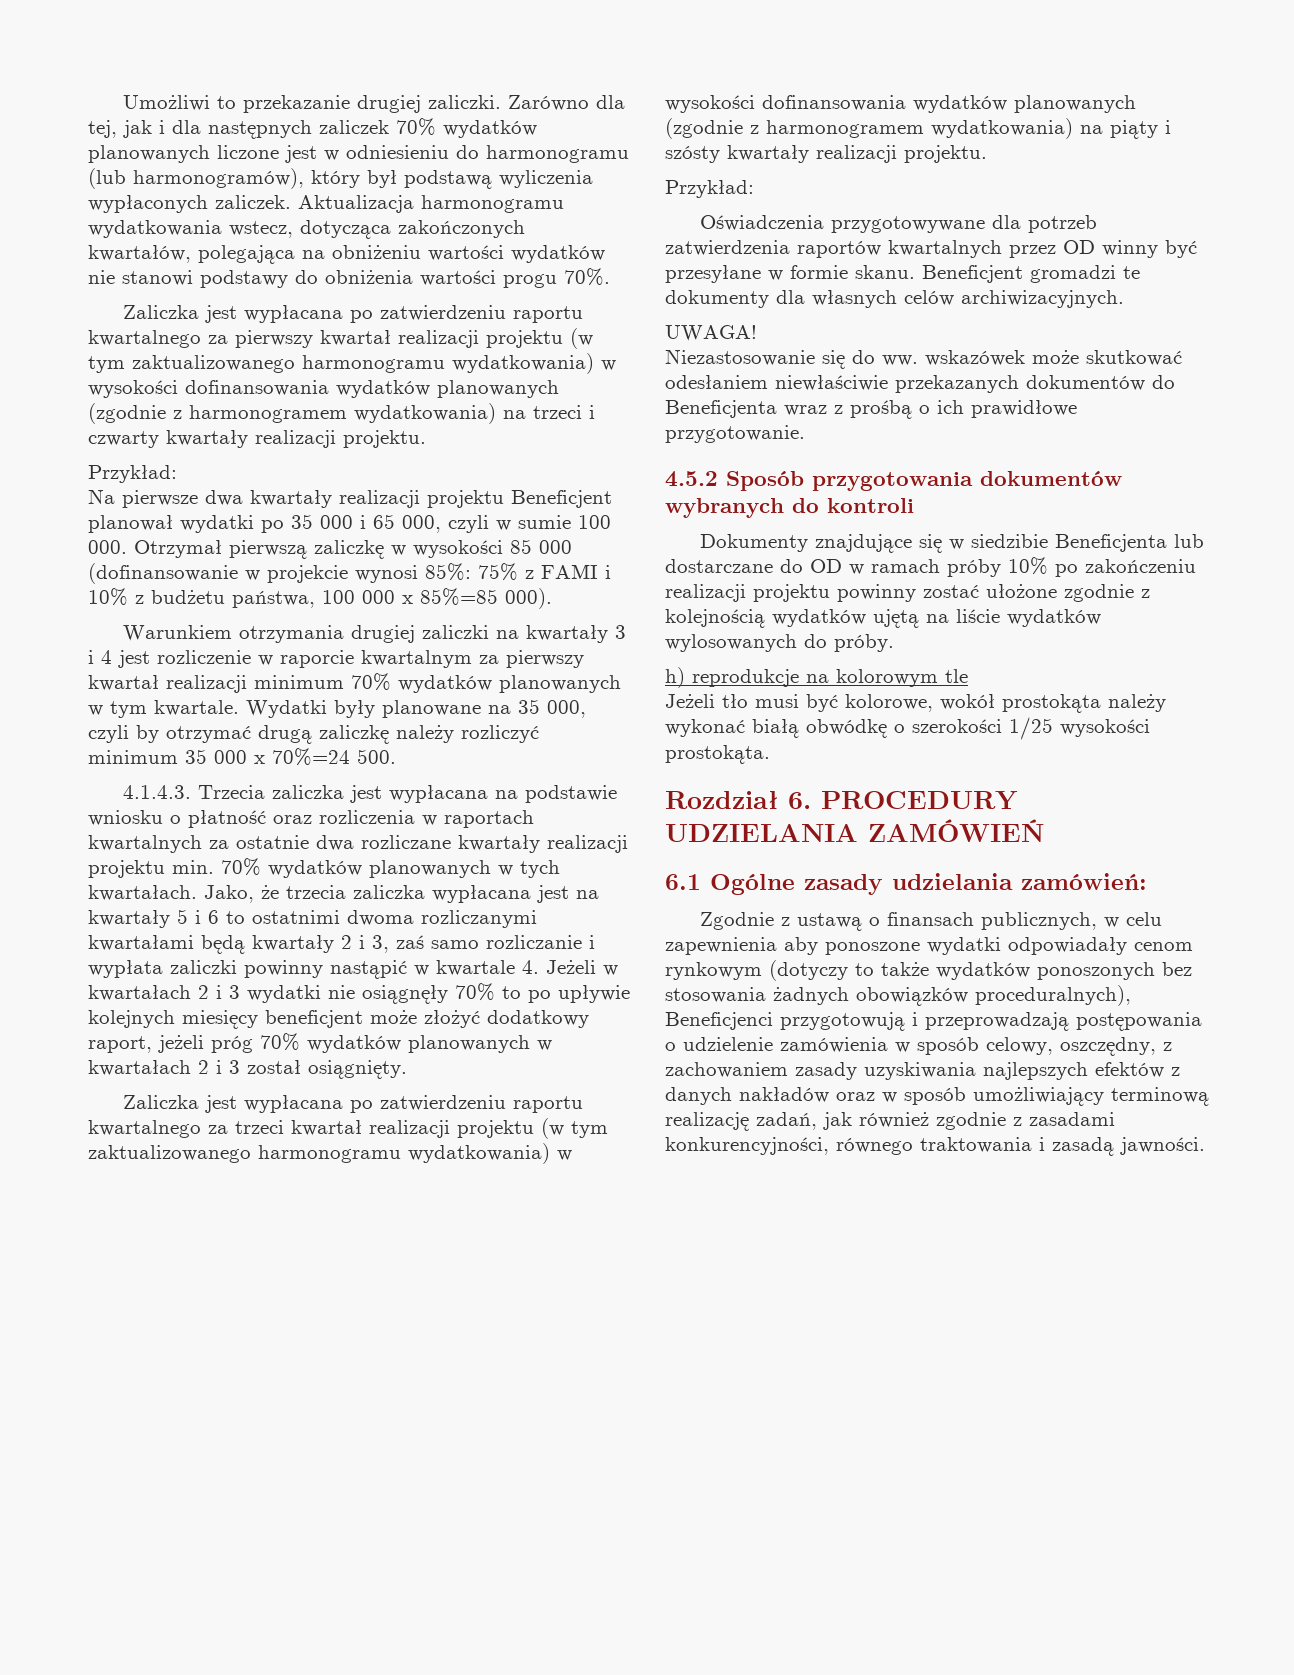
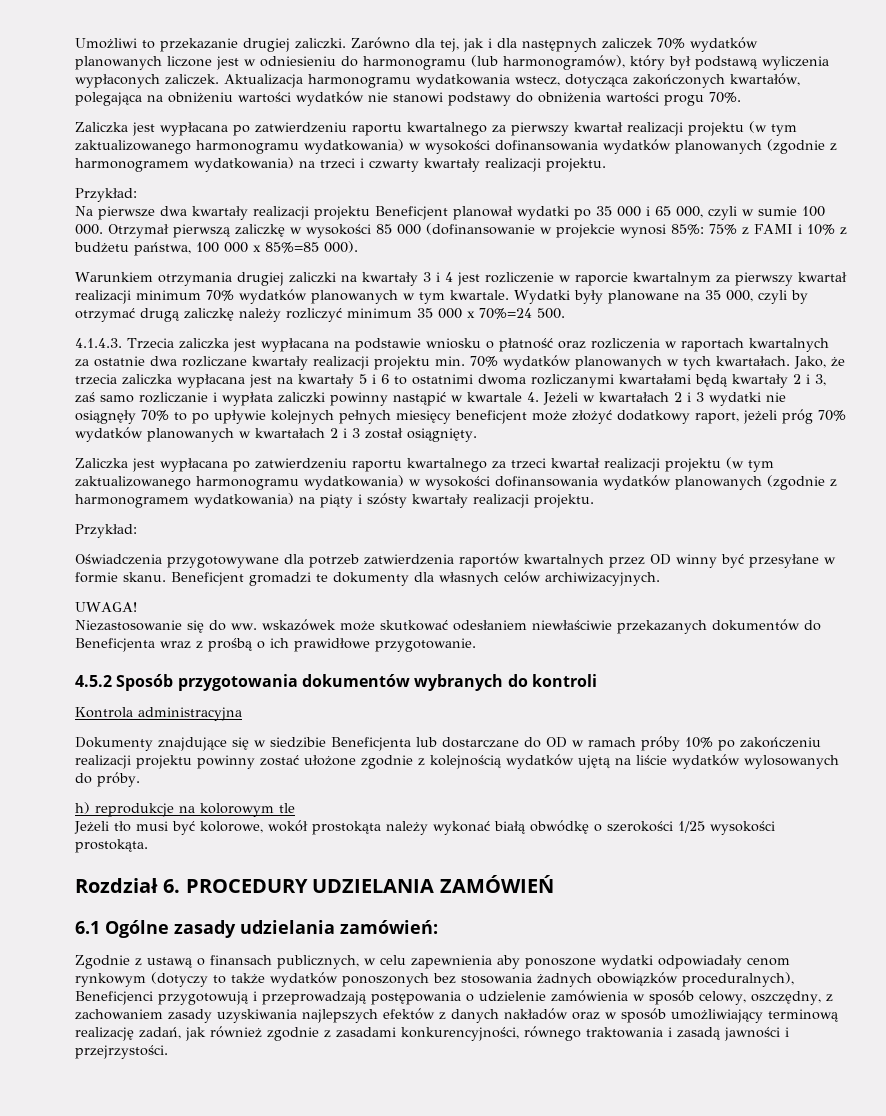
- Jako, że trzecia zaliczka wypłacana jest na kwartały 5 i 6 to ostatnimi dwoma rozliczanymi kwartałami będą kwartały 2 i 3, zaś samo rozliczanie i wypłata zaliczki powinny nastąpić w kwartale 4. Jeżeli w kwartałach 2 i 3 wydatki nie osiągnęły 70% to po upływie kolejnych miesięcy beneficjent może złożyć dodatkowy raport, jeżeli próg 70% wydatków planowanych w kwartałach 2 i 3 został osiągnięty.
+ Jako, że trzecia zaliczka wypłacana jest na kwartały 5 i 6 to ostatnimi dwoma rozliczanymi kwartałami będą kwartały 2 i 3, zaś samo rozliczanie i wypłata zaliczki powinny nastąpić w kwartale 4. Jeżeli w kwartałach 2 i 3 wydatki nie osiągnęły 70% to po upływie kolejnych pełnych miesięcy beneficjent może złożyć dodatkowy raport, jeżeli próg 70% wydatków planowanych w kwartałach 2 i 3 został osiągnięty.
+ Kontrola administracyjna
- Zgodnie z ustawą o finansach publicznych, w celu zapewnienia aby ponoszone wydatki odpowiadały cenom rynkowym (dotyczy to także wydatków ponoszonych bez stosowania żadnych obowiązków proceduralnych), Beneficjenci przygotowują i przeprowadzają postępowania o udzielenie zamówienia w sposób celowy, oszczędny, z zachowaniem zasady uzyskiwania najlepszych efektów z danych nakładów oraz w sposób umożliwiający terminową realizację zadań, jak również zgodnie z zasadami konkurencyjności, równego traktowania i zasadą jawności.
+ Zgodnie z ustawą o finansach publicznych, w celu zapewnienia aby ponoszone wydatki odpowiadały cenom rynkowym (dotyczy to także wydatków ponoszonych bez stosowania żadnych obowiązków proceduralnych), Beneficjenci przygotowują i przeprowadzają postępowania o udzielenie zamówienia w sposób celowy, oszczędny, z zachowaniem zasady uzyskiwania najlepszych efektów z danych nakładów oraz w sposób umożliwiający terminową realizację zadań, jak również zgodnie z zasadami konkurencyjności, równego traktowania i zasadą jawności i przejrzystości.

